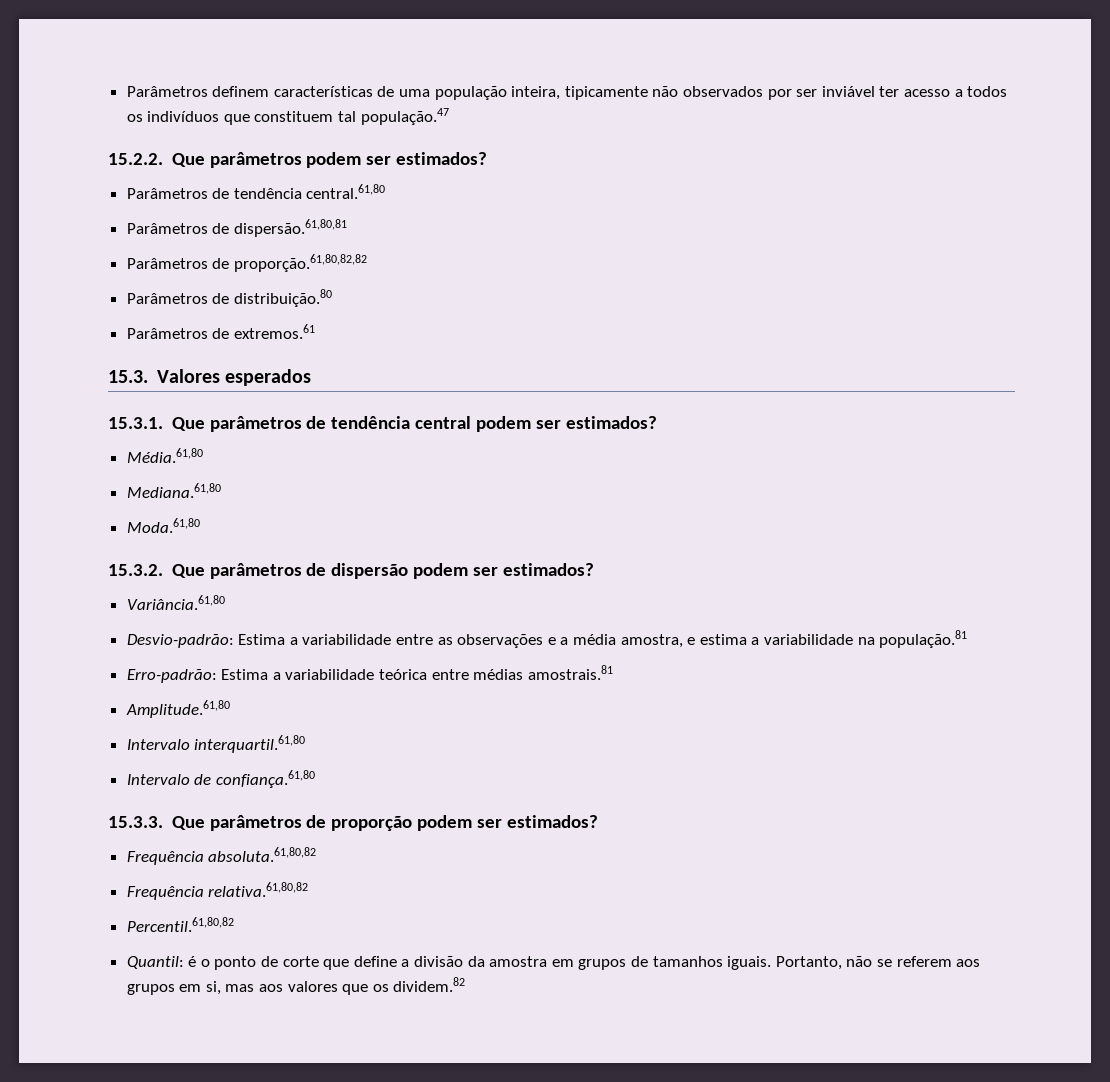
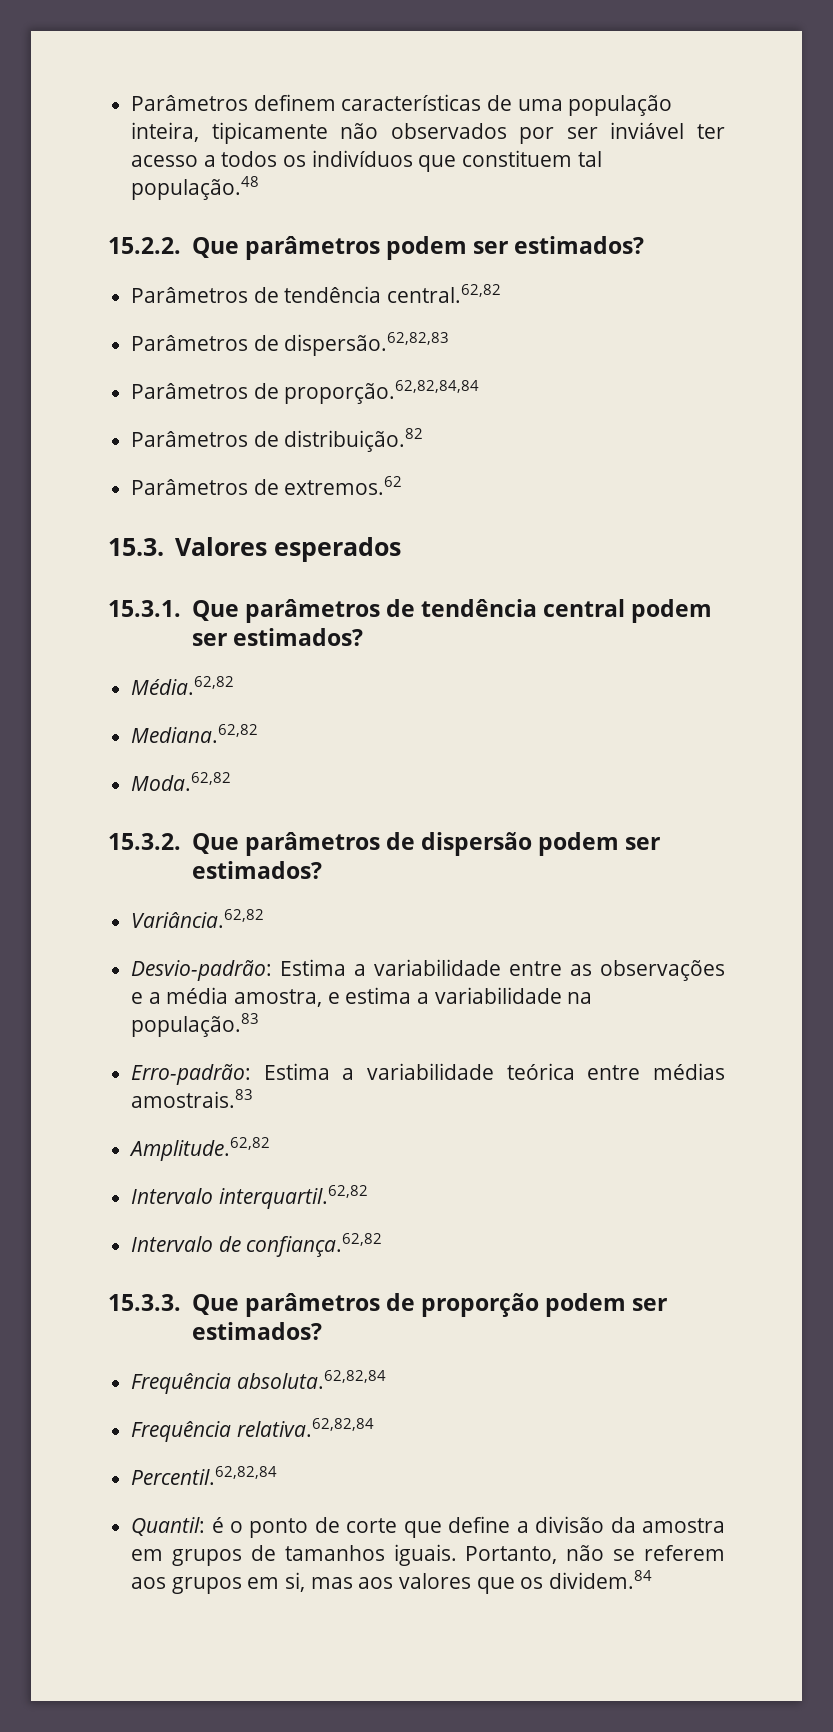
- Parâmetros definem características de uma população inteira, tipicamente não observados por ser inviável ter acesso a todos os indivíduos que constituem tal população.47
+ Parâmetros definem características de uma população inteira, tipicamente não observados por ser inviável ter acesso a todos os indivíduos que constituem tal população.48
- Parâmetros de tendência central.61,80
- Parâmetros de dispersão.61,80,81
- Parâmetros de proporção.61,80,82,82
- Parâmetros de distribuição.80
- Parâmetros de extremos.61
+ Parâmetros de tendência central.62,82
+ Parâmetros de dispersão.62,82,83
+ Parâmetros de proporção.62,82,84,84
+ Parâmetros de distribuição.82
+ Parâmetros de extremos.62
- Média.61,80
- Mediana.61,80
- Moda.61,80
+ Média.62,82
+ Mediana.62,82
+ Moda.62,82
- Variância.61,80
+ Variância.62,82
- Desvio-padrão: Estima a variabilidade entre as observações e a média amostra, e estima a variabilidade na população.81
+ Desvio-padrão: Estima a variabilidade entre as observações e a média amostra, e estima a variabilidade na população.83
- Erro-padrão: Estima a variabilidade teórica entre médias amostrais.81
- Amplitude.61,80
- Intervalo interquartil.61,80
+ Erro-padrão: Estima a variabilidade teórica entre médias amostrais.83
+ Amplitude.62,82
+ Intervalo interquartil.62,82
- Intervalo de confiança.61,80
+ Intervalo de confiança.62,82
- Frequência absoluta.61,80,82
- Frequência relativa.61,80,82
- Percentil.61,80,82
+ Frequência absoluta.62,82,84
+ Frequência relativa.62,82,84
+ Percentil.62,82,84
- Portanto, não se referem aos grupos em si, mas aos valores que os dividem.82
+ Portanto, não se referem aos grupos em si, mas aos valores que os dividem.84

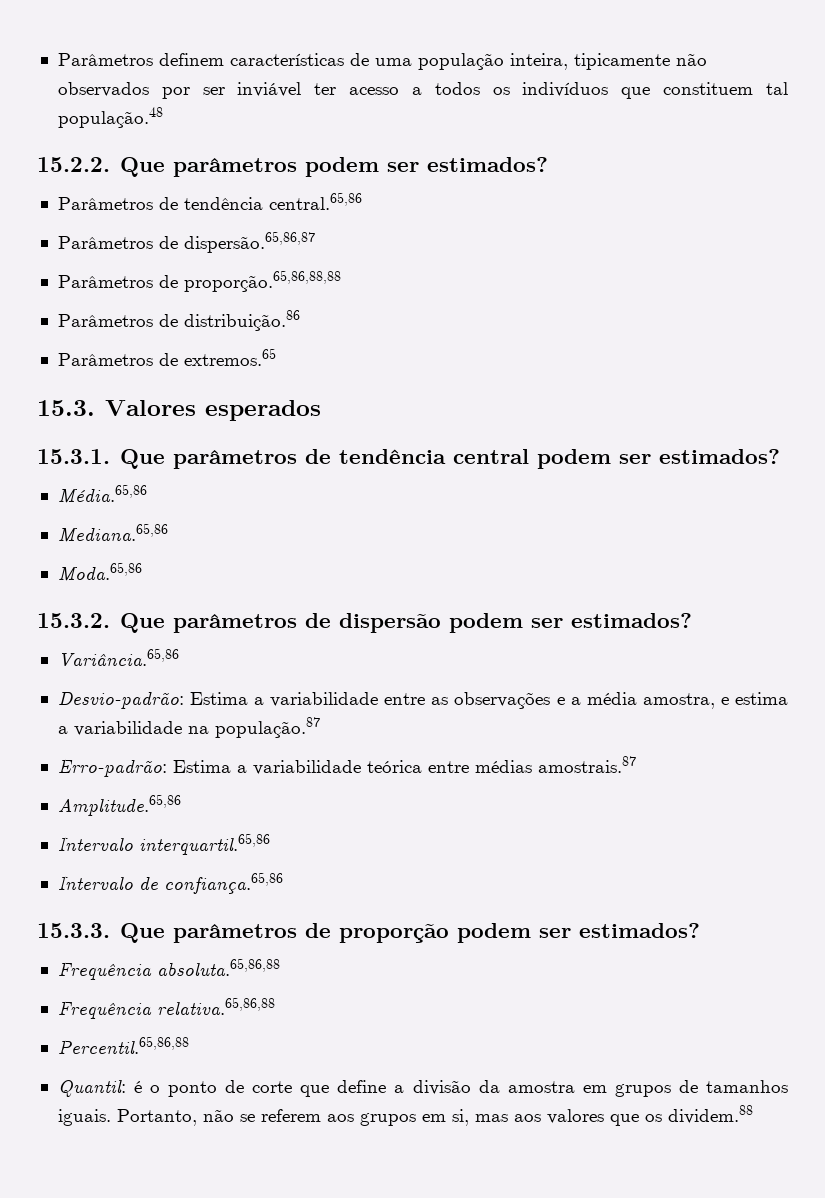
- Parâmetros de tendência central.62,82
- Parâmetros de dispersão.62,82,83
- Parâmetros de proporção.62,82,84,84
- Parâmetros de distribuição.82
- Parâmetros de extremos.62
+ Parâmetros de tendência central.65,86
+ Parâmetros de dispersão.65,86,87
+ Parâmetros de proporção.65,86,88,88
+ Parâmetros de distribuição.86
+ Parâmetros de extremos.65
- Média.62,82
- Mediana.62,82
- Moda.62,82
+ Média.65,86
+ Mediana.65,86
+ Moda.65,86
- Variância.62,82
+ Variância.65,86
- Desvio-padrão: Estima a variabilidade entre as observações e a média amostra, e estima a variabilidade na população.83
+ Desvio-padrão: Estima a variabilidade entre as observações e a média amostra, e estima a variabilidade na população.87
- Erro-padrão: Estima a variabilidade teórica entre médias amostrais.83
- Amplitude.62,82
- Intervalo interquartil.62,82
+ Erro-padrão: Estima a variabilidade teórica entre médias amostrais.87
+ Amplitude.65,86
+ Intervalo interquartil.65,86
- Intervalo de confiança.62,82
+ Intervalo de confiança.65,86
- Frequência absoluta.62,82,84
- Frequência relativa.62,82,84
- Percentil.62,82,84
+ Frequência absoluta.65,86,88
+ Frequência relativa.65,86,88
+ Percentil.65,86,88
- Portanto, não se referem aos grupos em si, mas aos valores que os dividem.84
+ Portanto, não se referem aos grupos em si, mas aos valores que os dividem.88

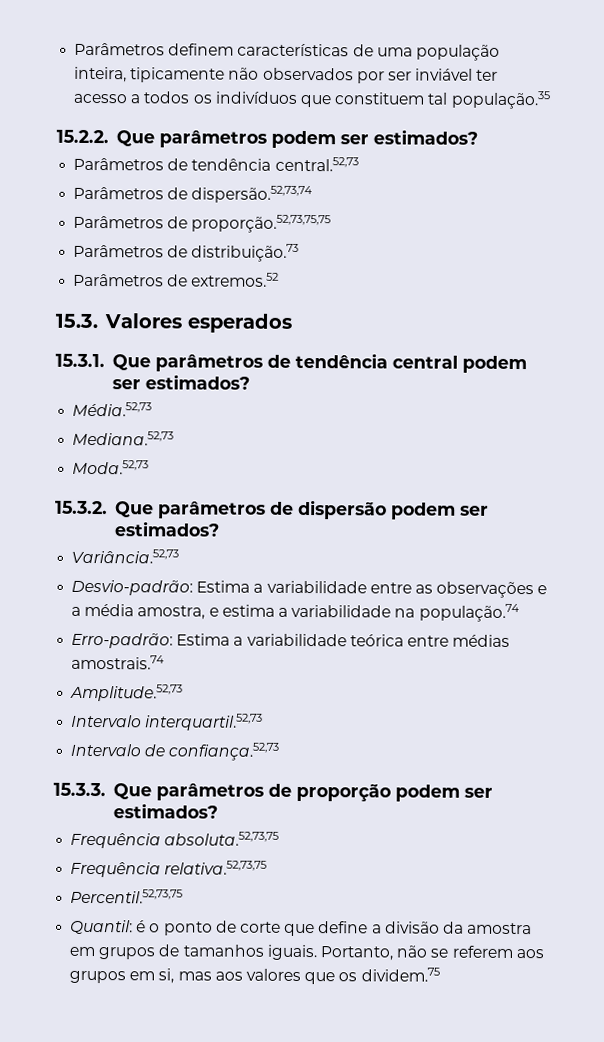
- Parâmetros definem características de uma população inteira, tipicamente não observados por ser inviável ter acesso a todos os indivíduos que constituem tal população.48
+ Parâmetros definem características de uma população inteira, tipicamente não observados por ser inviável ter acesso a todos os indivíduos que constituem tal população.35
- Parâmetros de tendência central.65,86
- Parâmetros de dispersão.65,86,87
- Parâmetros de proporção.65,86,88,88
- Parâmetros de distribuição.86
- Parâmetros de extremos.65
+ Parâmetros de tendência central.52,73
+ Parâmetros de dispersão.52,73,74
+ Parâmetros de proporção.52,73,75,75
+ Parâmetros de distribuição.73
+ Parâmetros de extremos.52
- Média.65,86
- Mediana.65,86
- Moda.65,86
+ Média.52,73
+ Mediana.52,73
+ Moda.52,73
- Variância.65,86
+ Variância.52,73
- Desvio-padrão: Estima a variabilidade entre as observações e a média amostra, e estima a variabilidade na população.87
+ Desvio-padrão: Estima a variabilidade entre as observações e a média amostra, e estima a variabilidade na população.74
- Erro-padrão: Estima a variabilidade teórica entre médias amostrais.87
- Amplitude.65,86
- Intervalo interquartil.65,86
+ Erro-padrão: Estima a variabilidade teórica entre médias amostrais.74
+ Amplitude.52,73
+ Intervalo interquartil.52,73
- Intervalo de confiança.65,86
+ Intervalo de confiança.52,73
- Frequência absoluta.65,86,88
- Frequência relativa.65,86,88
- Percentil.65,86,88
+ Frequência absoluta.52,73,75
+ Frequência relativa.52,73,75
+ Percentil.52,73,75
- Portanto, não se referem aos grupos em si, mas aos valores que os dividem.88
+ Portanto, não se referem aos grupos em si, mas aos valores que os dividem.75

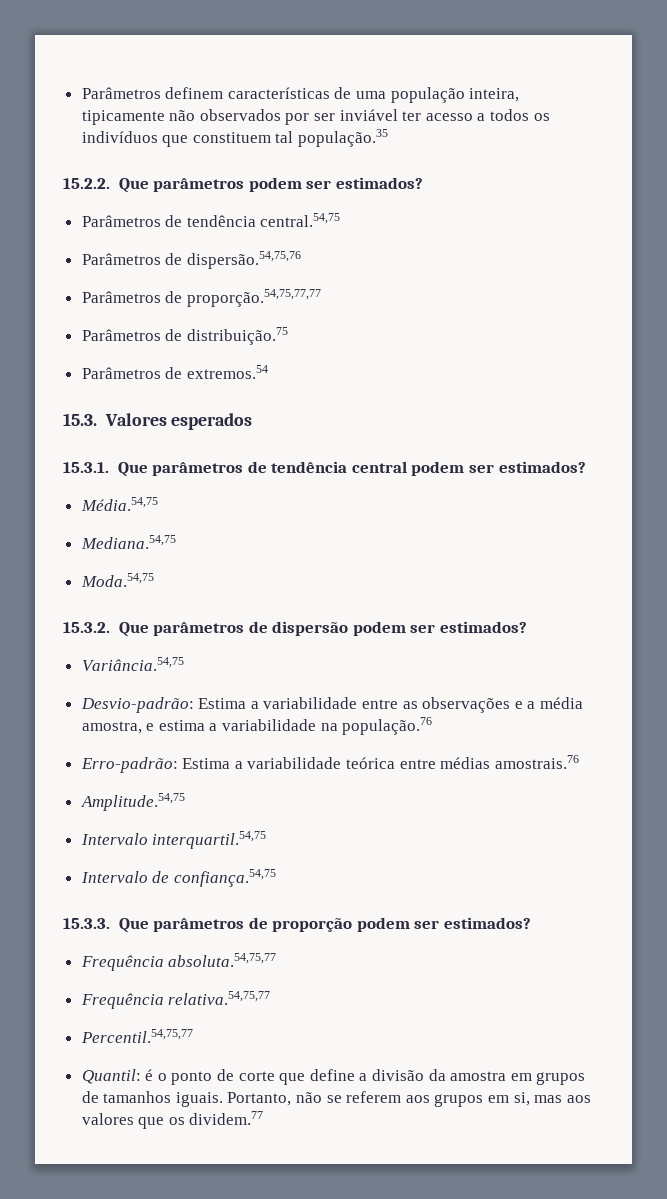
- Parâmetros de tendência central.52,73
- Parâmetros de dispersão.52,73,74
- Parâmetros de proporção.52,73,75,75
- Parâmetros de distribuição.73
- Parâmetros de extremos.52
+ Parâmetros de tendência central.54,75
+ Parâmetros de dispersão.54,75,76
+ Parâmetros de proporção.54,75,77,77
+ Parâmetros de distribuição.75
+ Parâmetros de extremos.54
- Média.52,73
- Mediana.52,73
- Moda.52,73
+ Média.54,75
+ Mediana.54,75
+ Moda.54,75
- Variância.52,73
+ Variância.54,75
- Desvio-padrão: Estima a variabilidade entre as observações e a média amostra, e estima a variabilidade na população.74
+ Desvio-padrão: Estima a variabilidade entre as observações e a média amostra, e estima a variabilidade na população.76
- Erro-padrão: Estima a variabilidade teórica entre médias amostrais.74
- Amplitude.52,73
- Intervalo interquartil.52,73
+ Erro-padrão: Estima a variabilidade teórica entre médias amostrais.76
+ Amplitude.54,75
+ Intervalo interquartil.54,75
- Intervalo de confiança.52,73
+ Intervalo de confiança.54,75
- Frequência absoluta.52,73,75
- Frequência relativa.52,73,75
- Percentil.52,73,75
+ Frequência absoluta.54,75,77
+ Frequência relativa.54,75,77
+ Percentil.54,75,77
- Portanto, não se referem aos grupos em si, mas aos valores que os dividem.75
+ Portanto, não se referem aos grupos em si, mas aos valores que os dividem.77

